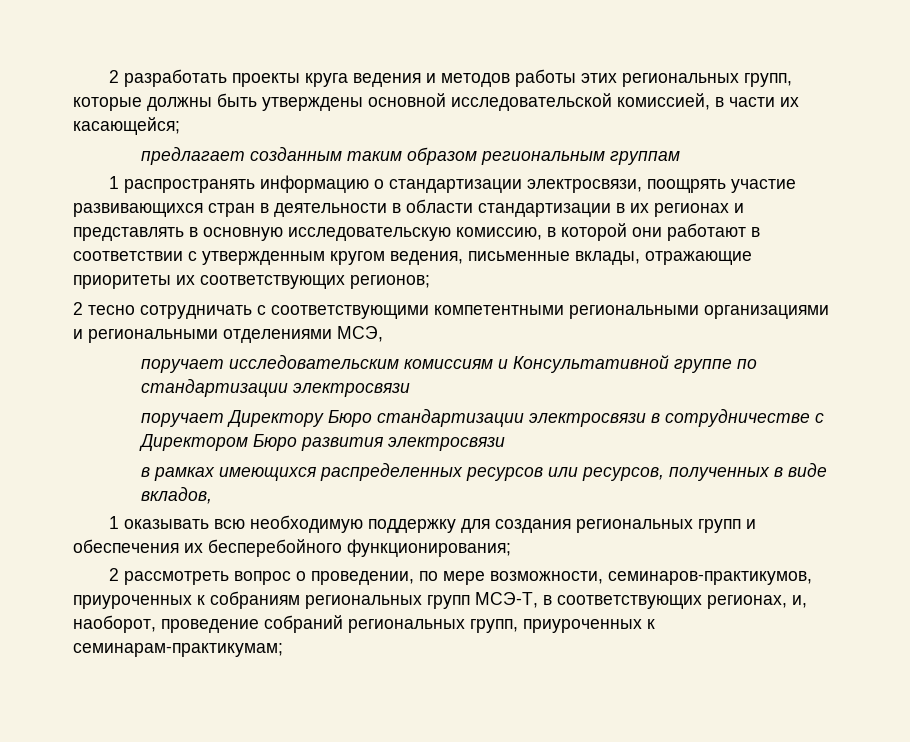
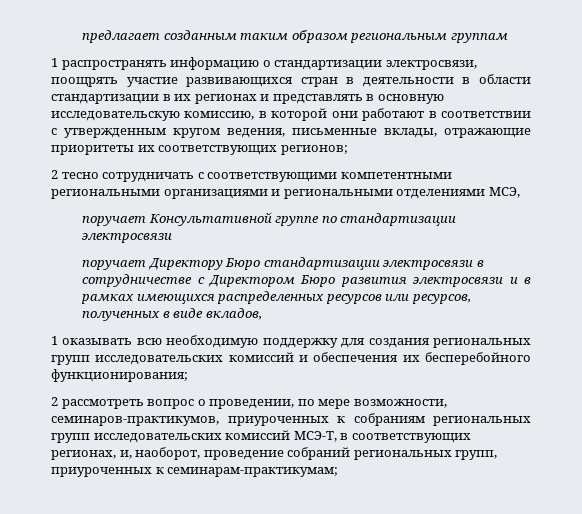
- 2 разработать проекты круга ведения и методов работы этих региональных групп, которые должны быть утверждены основной исследовательской комиссией, в части их касающейся;
- поручает исследовательским комиссиям и Консультативной группе по стандартизации электросвязи
+ поручает Консультативной группе по стандартизации электросвязи
- поручает Директору Бюро стандартизации электросвязи в сотрудничестве с Директором Бюро развития электросвязи
- в рамках имеющихся распределенных ресурсов или ресурсов, полученных в виде вкладов,
+ поручает Директору Бюро стандартизации электросвязи в сотрудничестве с Директором Бюро развития электросвязи и в рамках имеющихся распределенных ресурсов или ресурсов, полученных в виде вкладов,
- 1 оказывать всю необходимую поддержку для создания региональных групп и обеспечения их бесперебойного функционирования;
+ 1 оказывать всю необходимую поддержку для создания региональных групп исследовательских комиссий и обеспечения их бесперебойного функционирования;
- 2 рассмотреть вопрос о проведении, по мере возможности, семинаров-практикумов, приуроченных к собраниям региональных групп МСЭ-Т, в соответствующих регионах, и, наоборот, проведение собраний региональных групп, приуроченных к семинарам-практикумам;
+ 2 рассмотреть вопрос о проведении, по мере возможности, семинаров-практикумов, приуроченных к собраниям региональных групп исследовательских комиссий МСЭ-Т, в соответствующих регионах, и, наоборот, проведение собраний региональных групп, приуроченных к семинарам-практикумам;

